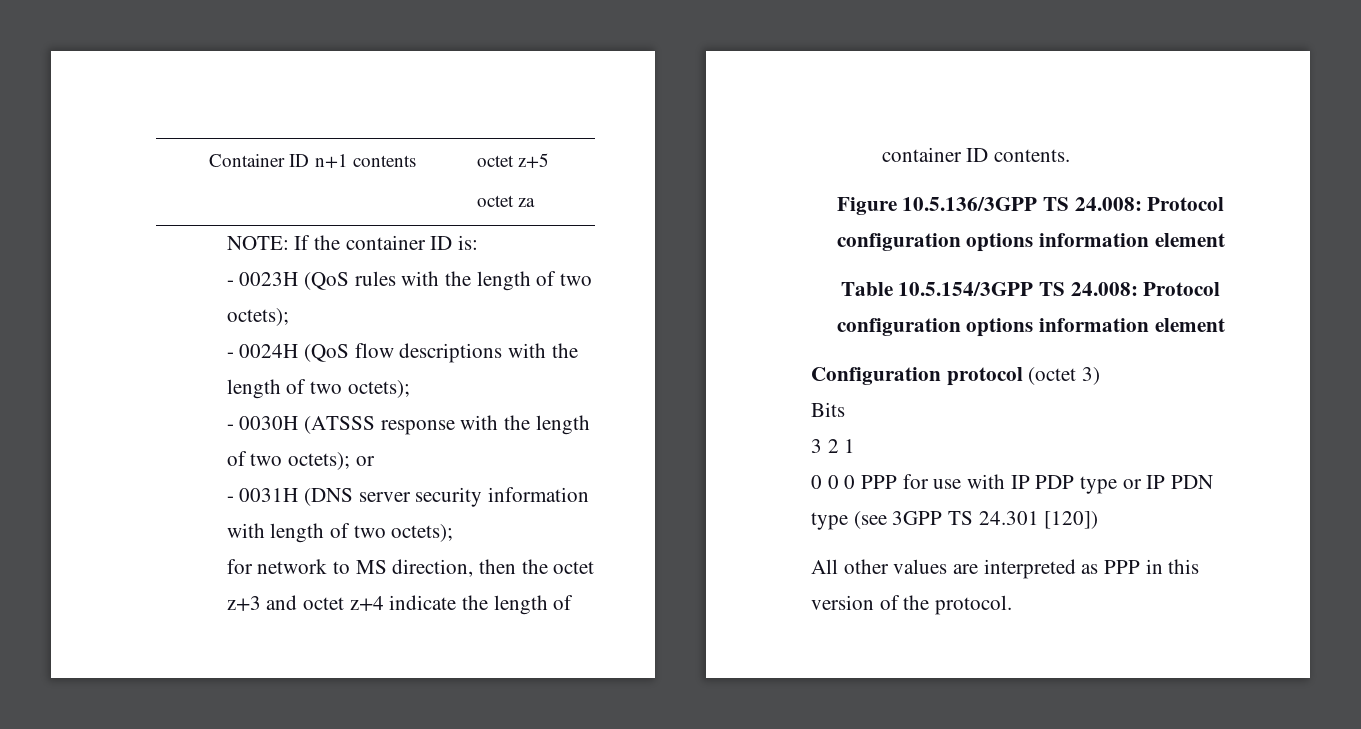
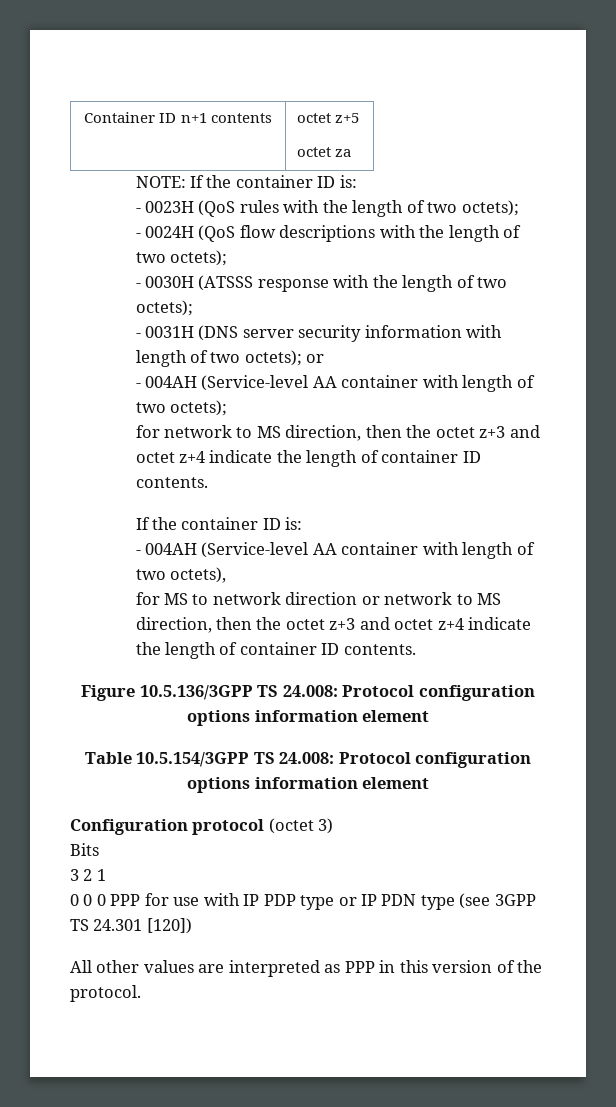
- - 0030H (ATSSS response with the length of two octets); or
+ - 0030H (ATSSS response with the length of two octets);
- - 0031H (DNS server security information with length of two octets);
+ - 0031H (DNS server security information with length of two octets); or
+ - 004AH (Service-level AA container with length of two octets);
  for network to MS direction, then the octet z+3 and octet z+4 indicate the length of container ID contents.
+ If the container ID is:
+ - 004AH (Service-level AA container with length of two octets),
+ for MS to network direction or network to MS direction, then the octet z+3 and octet z+4 indicate the length of container ID contents.

